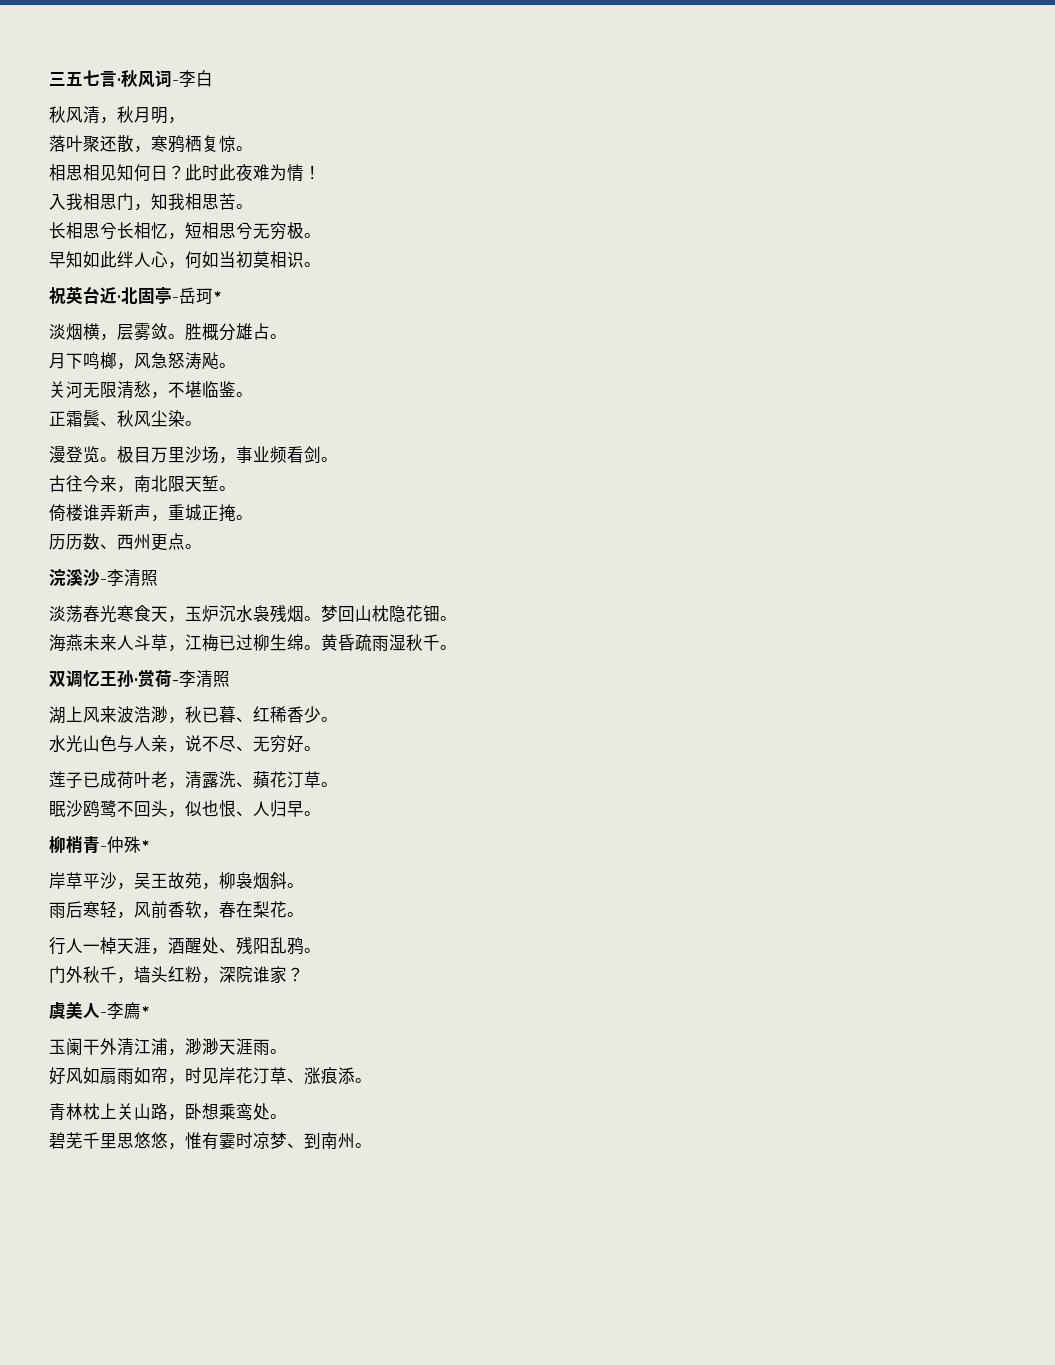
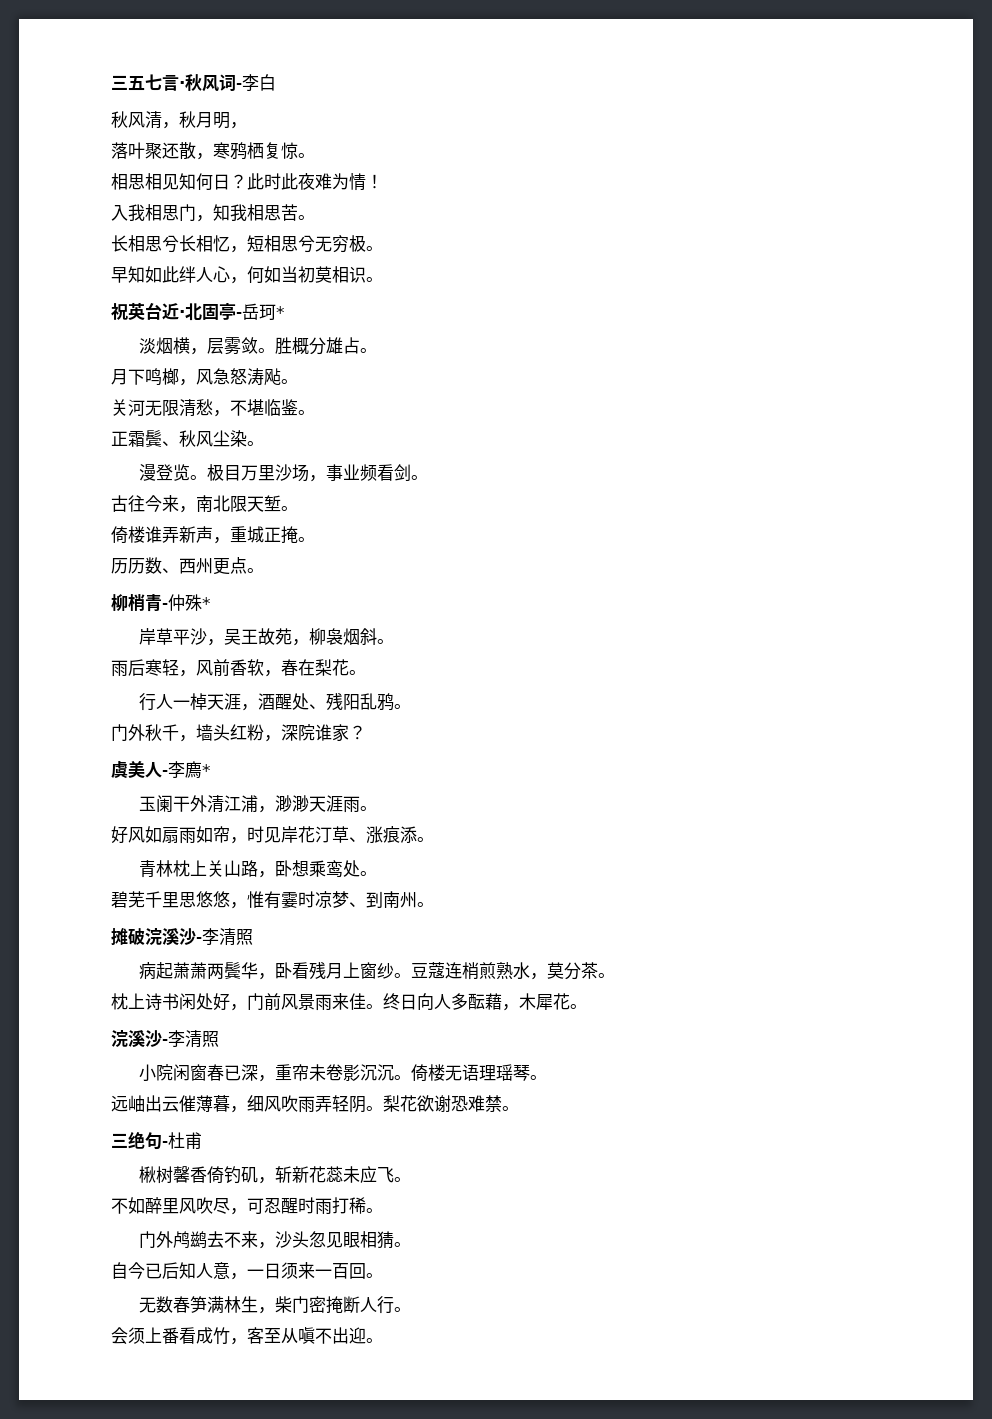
- 浣溪沙-李清照
- 淡荡春光寒食天，玉炉沉水袅残烟。梦回山枕隐花钿。
- 海燕未来人斗草，江梅已过柳生绵。黄昏疏雨湿秋千。
- 双调忆王孙·赏荷-李清照
- 湖上风来波浩渺，秋已暮、红稀香少。
- 水光山色与人亲，说不尽、无穷好。
- 莲子已成荷叶老，清露洗、蘋花汀草。
- 眠沙鸥鹭不回头，似也恨、人归早。
+ 摊破浣溪沙-李清照
+ 病起萧萧两鬓华，卧看残月上窗纱。豆蔻连梢煎熟水，莫分茶。
+ 枕上诗书闲处好，门前风景雨来佳。终日向人多酝藉，木犀花。
+ 浣溪沙-李清照
+ 小院闲窗春已深，重帘未卷影沉沉。倚楼无语理瑶琴。
+ 远岫出云催薄暮，细风吹雨弄轻阴。梨花欲谢恐难禁。
+ 三绝句-杜甫
+ 楸树馨香倚钓矶，斩新花蕊未应飞。
+ 不如醉里风吹尽，可忍醒时雨打稀。
+ 门外鸬鹚去不来，沙头忽见眼相猜。
+ 自今已后知人意，一日须来一百回。
+ 无数春笋满林生，柴门密掩断人行。
+ 会须上番看成竹，客至从嗔不出迎。

